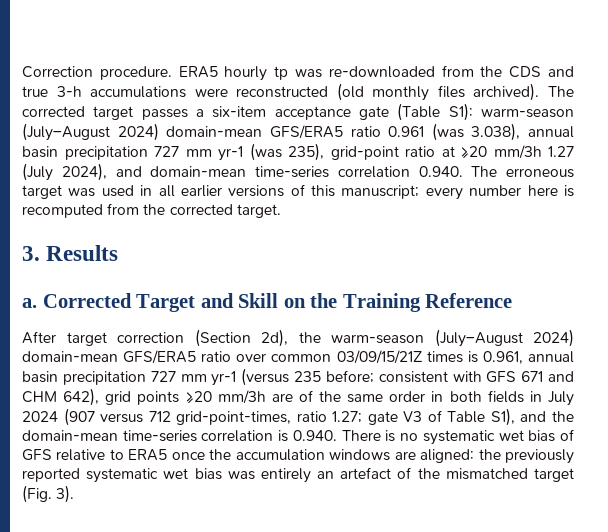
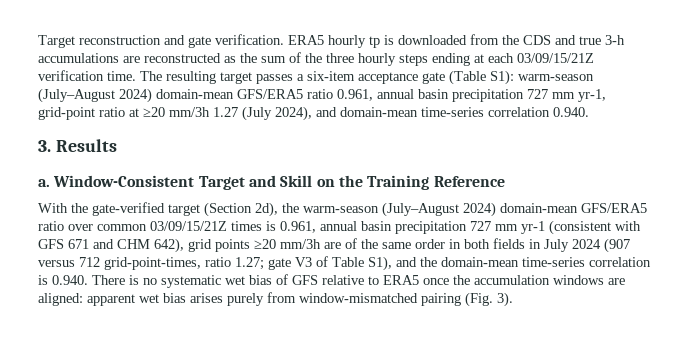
- Correction procedure.
+ Target reconstruction and gate verification.
- ERA5 hourly tp was re-downloaded from the CDS and true 3-h accumulations were reconstructed (old monthly files archived). The corrected target passes a six-item acceptance gate (Table S1): warm-season (July–August 2024) domain-mean GFS/ERA5 ratio 0.961 (was 3.038), annual basin precipitation 727 mm yr-1 (was 235), grid-point ratio at ≥20 mm/3h 1.27 (July 2024), and domain-mean time-series correlation 0.940. The erroneous target was used in all earlier versions of this manuscript; every number here is recomputed from the corrected target.
+ ERA5 hourly tp is downloaded from the CDS and true 3-h accumulations are reconstructed as the sum of the three hourly steps ending at each 03/09/15/21Z verification time. The resulting target passes a six-item acceptance gate (Table S1): warm-season (July–August 2024) domain-mean GFS/ERA5 ratio 0.961, annual basin precipitation 727 mm yr-1, grid-point ratio at ≥20 mm/3h 1.27 (July 2024), and domain-mean time-series correlation 0.940.
- Corrected Target and Skill on the Training Reference
+ Window-Consistent Target and Skill on the Training Reference
- After target correction (Section 2d), the warm-season (July–August 2024) domain-mean GFS/ERA5 ratio over common 03/09/15/21Z times is 0.961, annual basin precipitation 727 mm yr-1 (versus 235 before; consistent with GFS 671 and CHM 642), grid points ≥20 mm/3h are of the same order in both fields in July 2024 (907 versus 712 grid-point-times, ratio 1.27;
+ With the gate-verified target (Section 2d), the warm-season (July–August 2024) domain-mean GFS/ERA5 ratio over common 03/09/15/21Z times is 0.961, annual basin precipitation 727 mm yr-1 (consistent with GFS 671 and CHM 642), grid points ≥20 mm/3h are of the same order in both fields in July 2024 (907 versus 712 grid-point-times, ratio 1.27;
- the previously reported systematic wet bias was entirely an artefact of the mismatched target (Fig. 3).
+ apparent wet bias arises purely from window-mismatched pairing (Fig. 3).

